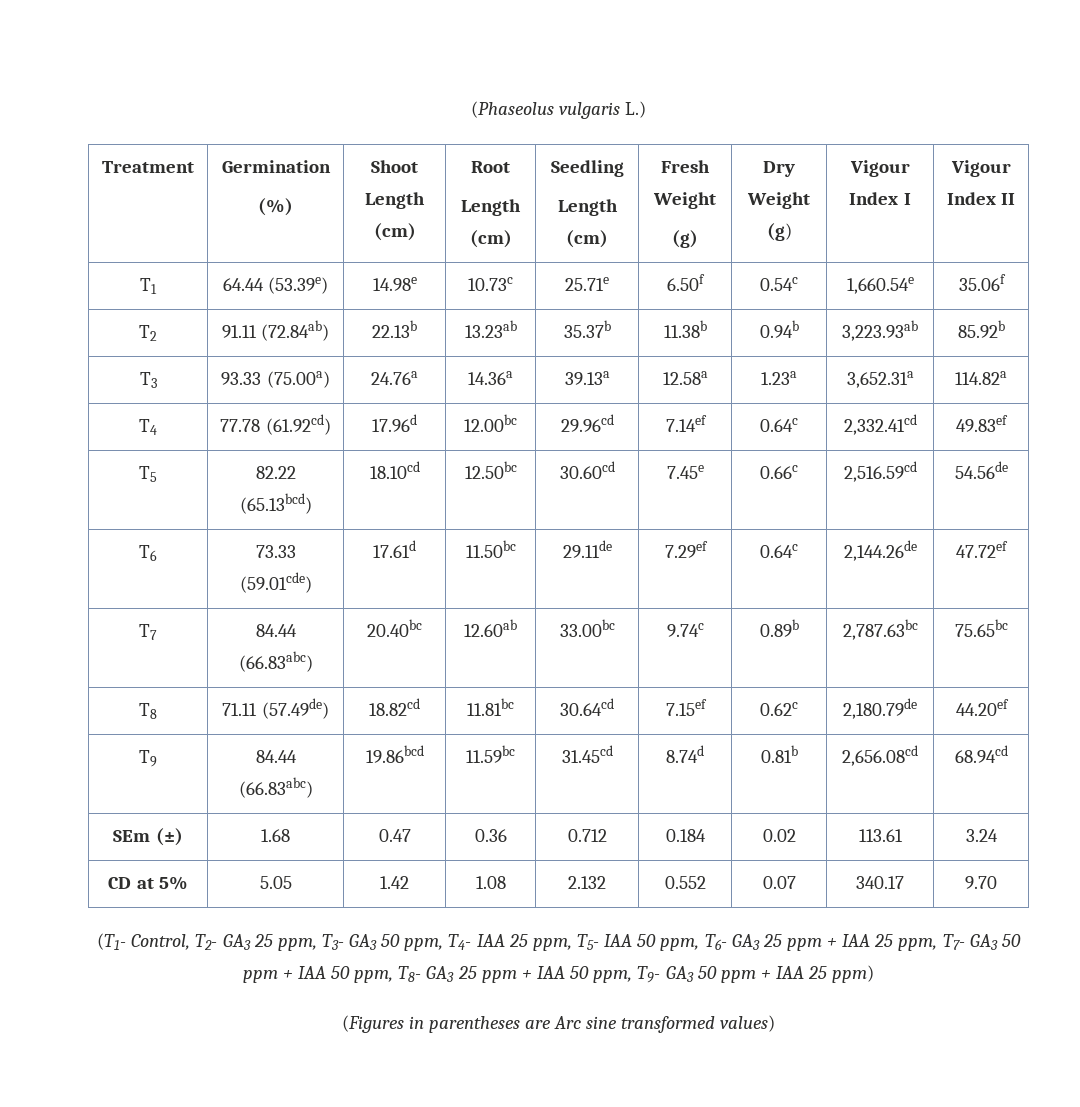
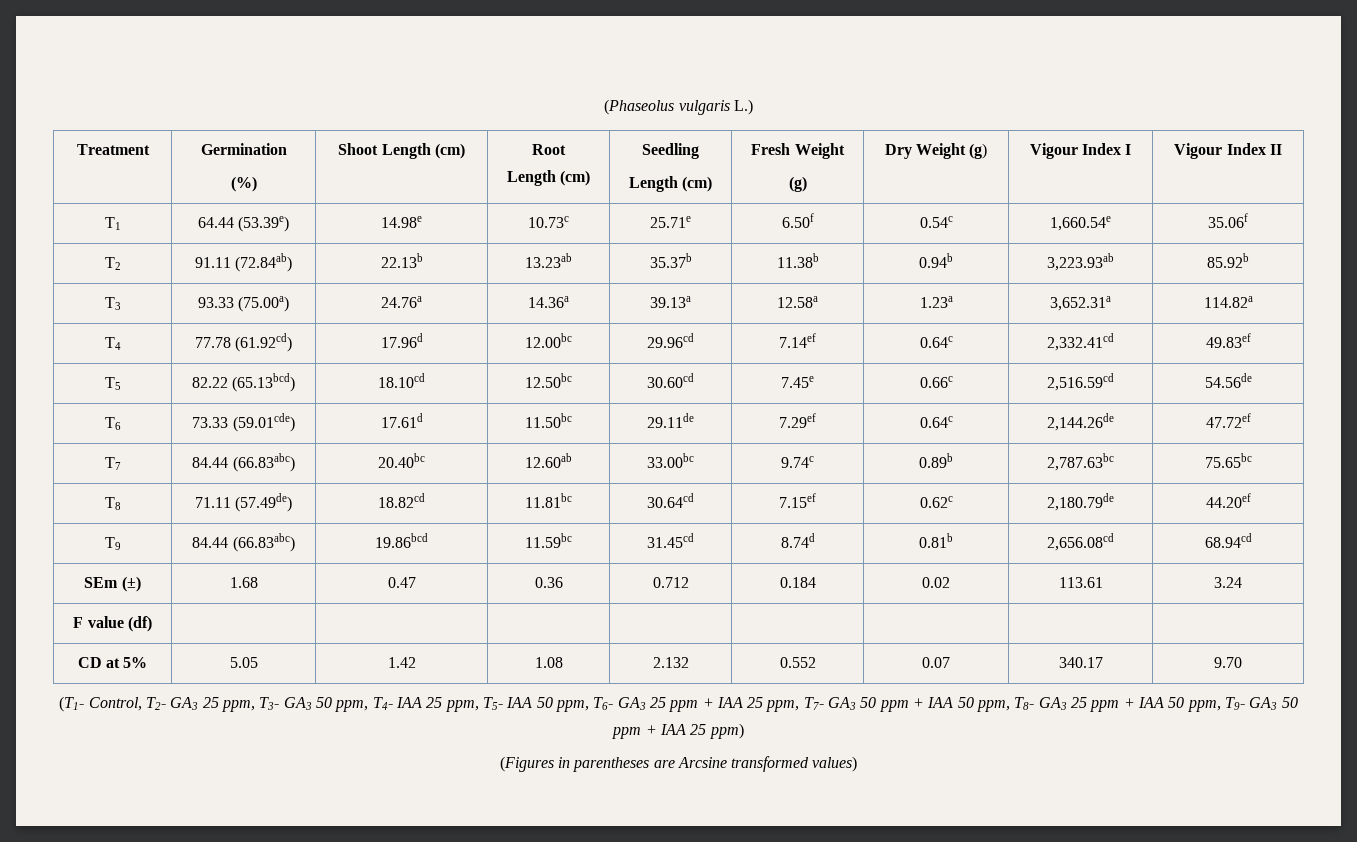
+ F value (df) | | | | | | | |
- (Figures in parentheses are Arc sine transformed values)
+ (Figures in parentheses are Arcsine transformed values)

